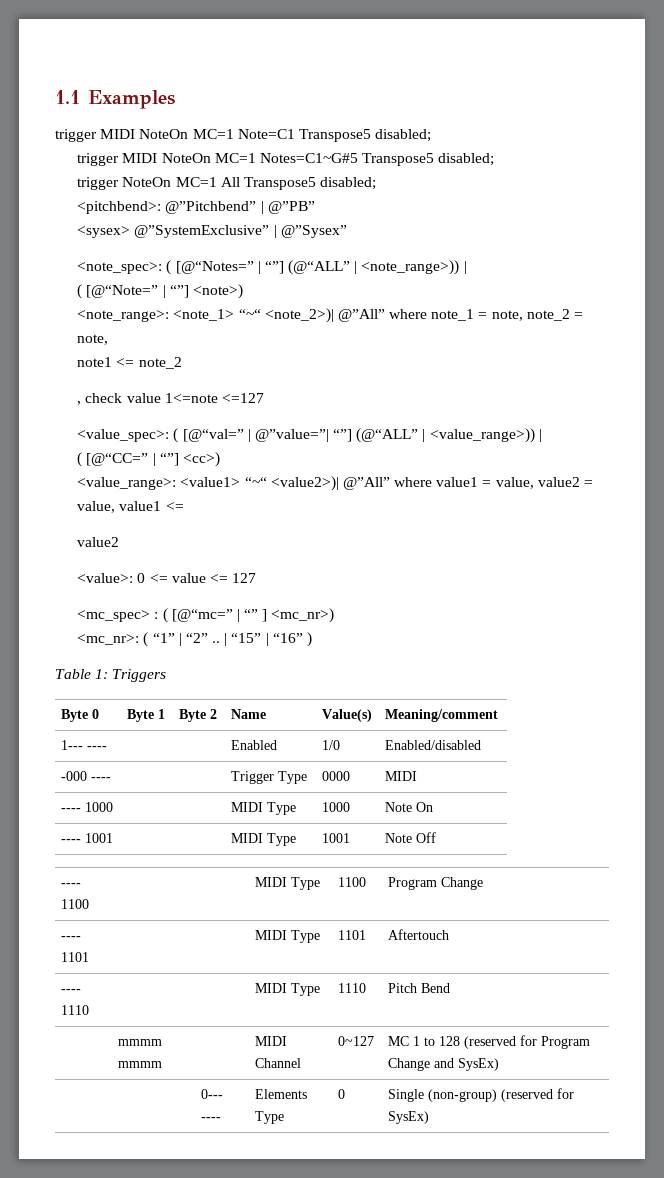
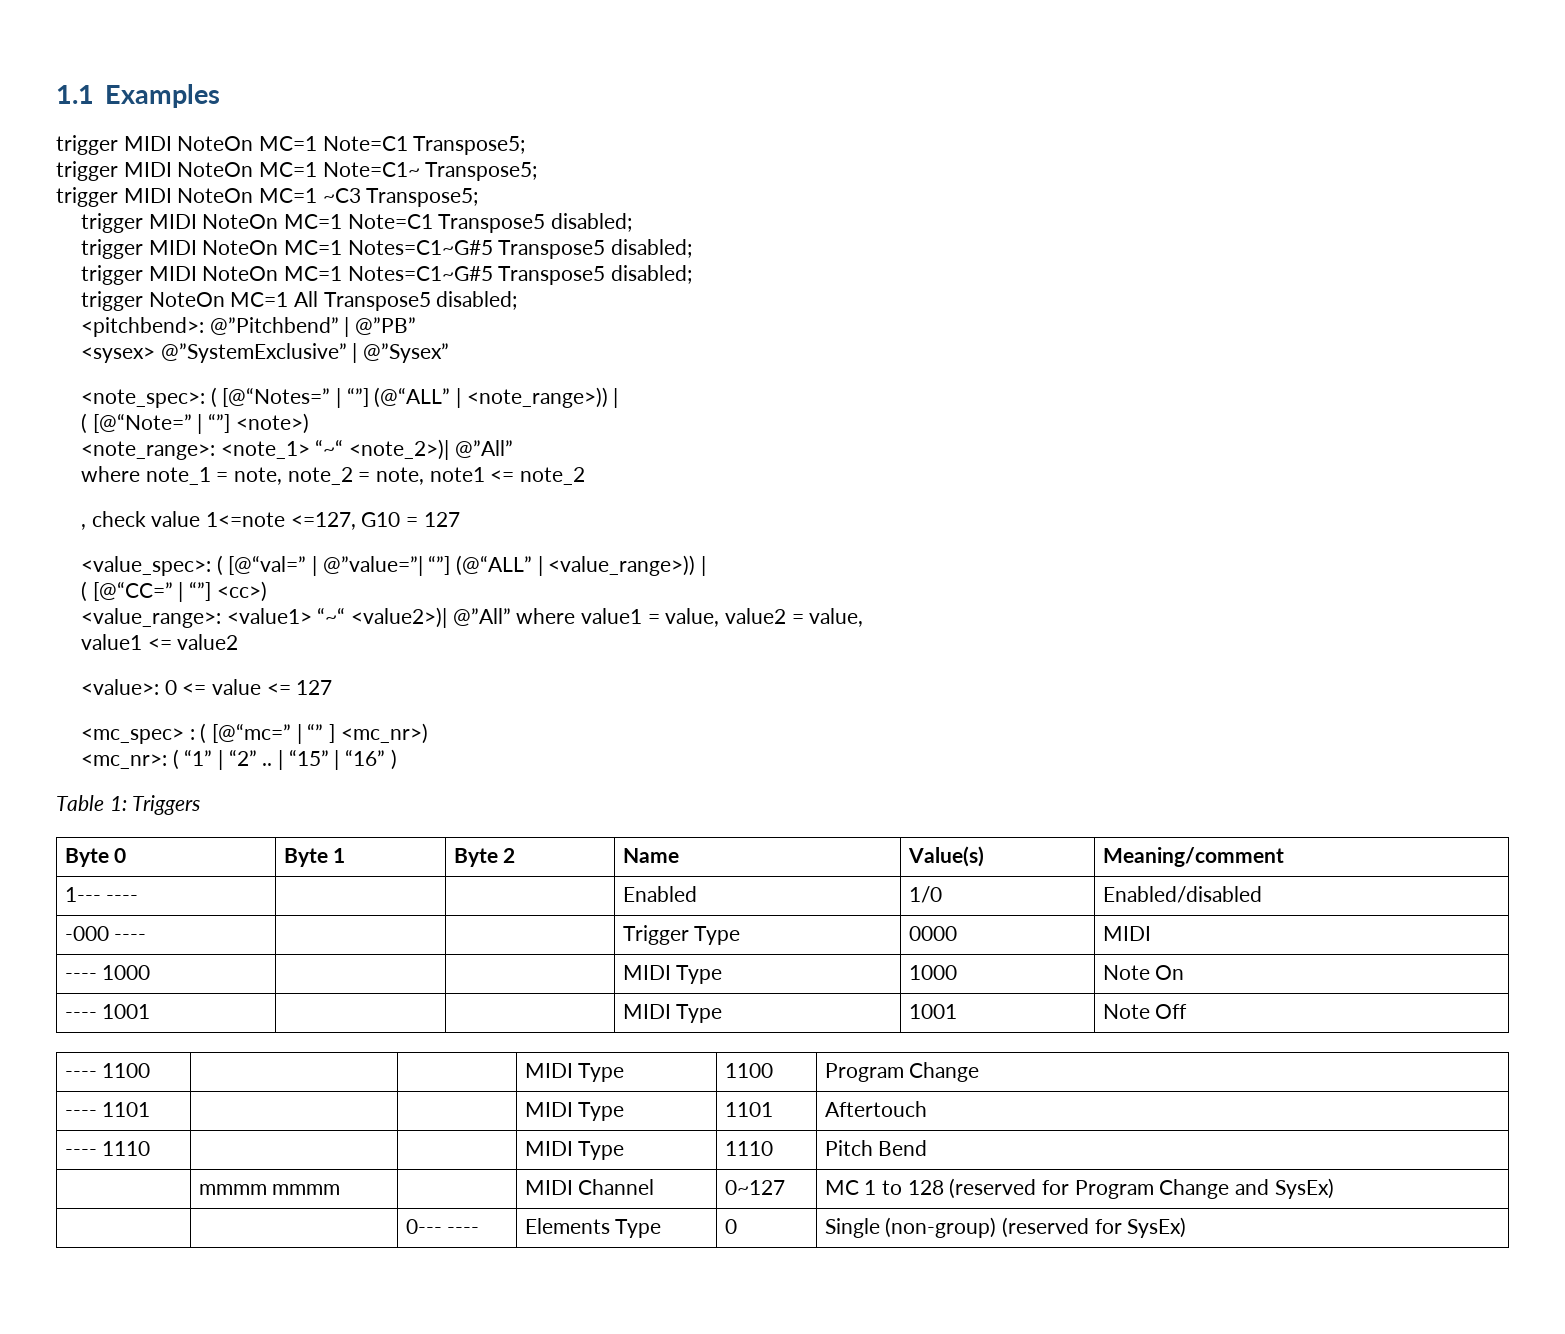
+ trigger MIDI NoteOn MC=1 Note=C1 Transpose5;
+ trigger MIDI NoteOn MC=1 Note=C1~ Transpose5;
+ trigger MIDI NoteOn MC=1 ~C3 Transpose5;
  trigger MIDI NoteOn MC=1 Note=C1 Transpose5 disabled;
+ trigger MIDI NoteOn MC=1 Notes=C1~G#5 Transpose5 disabled;
- <note_range>: <note_1> “~“ <note_2>)| @”All” where note_1 = note, note_2 = note,
- note1 <= note_2
+ <note_range>: <note_1> “~“ <note_2>)| @”All”
+ where note_1 = note, note_2 = note, note1 <= note_2
- , check value 1<=note <=127
+ , check value 1<=note <=127, G10 = 127
- <value_range>: <value1> “~“ <value2>)| @”All” where value1 = value, value2 = value, value1 <=
- value2
+ <value_range>: <value1> “~“ <value2>)| @”All” where value1 = value, value2 = value,
+ value1 <= value2

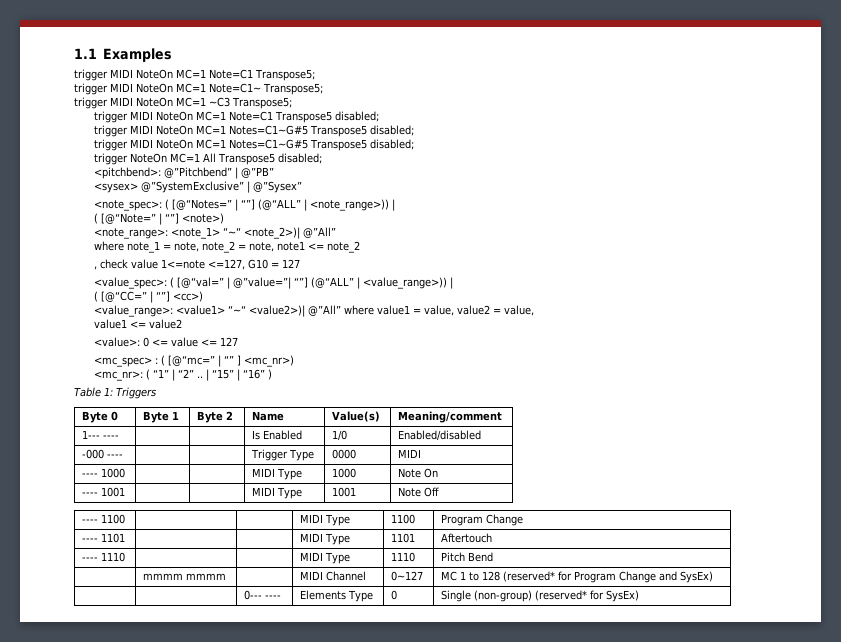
- 1--- ---- | | | Enabled | 1/0 | Enabled/disabled
+ 1--- ---- | | | Is Enabled | 1/0 | Enabled/disabled
- | mmmm mmmm | | MIDI Channel | 0~127 | MC 1 to 128 (reserved for Program Change and SysEx)
+ | mmmm mmmm | | MIDI Channel | 0~127 | MC 1 to 128 (reserved* for Program Change and SysEx)
- | | 0--- ---- | Elements Type | 0 | Single (non-group) (reserved for SysEx)
+ | | 0--- ---- | Elements Type | 0 | Single (non-group) (reserved* for SysEx)

